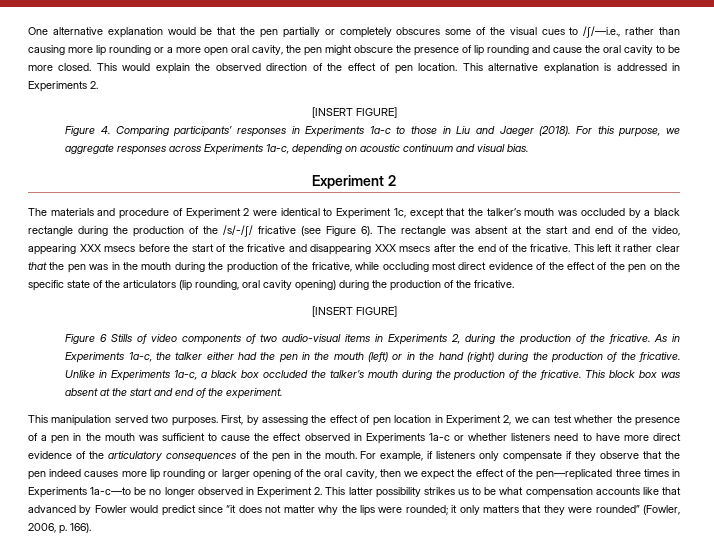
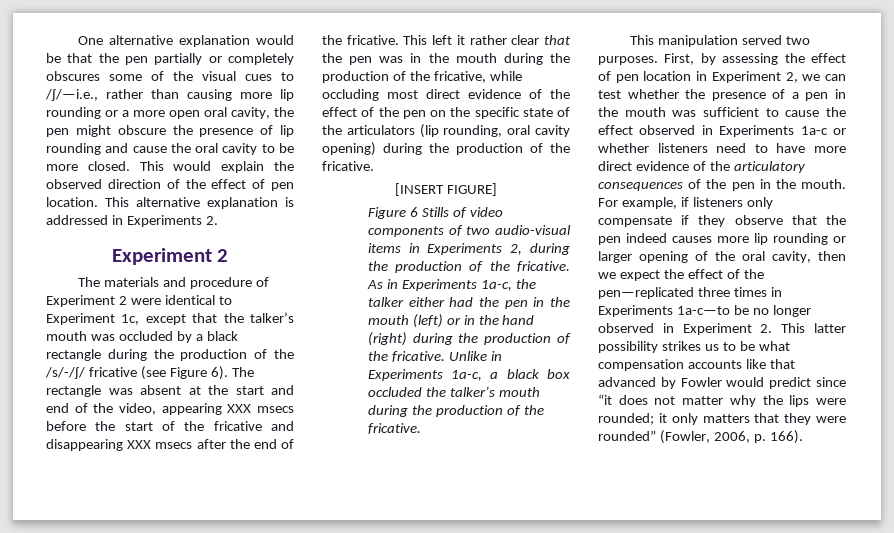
  This alternative explanation is addressed in Experiments 2.
- [INSERT FIGURE]
- Figure 4. Comparing participants’ responses in Experiments 1a-c to those in Liu and Jaeger (2018). For this purpose, we aggregate responses across Experiments 1a-c, depending on acoustic continuum and visual bias.
- This block box was absent at the start and end of the experiment.

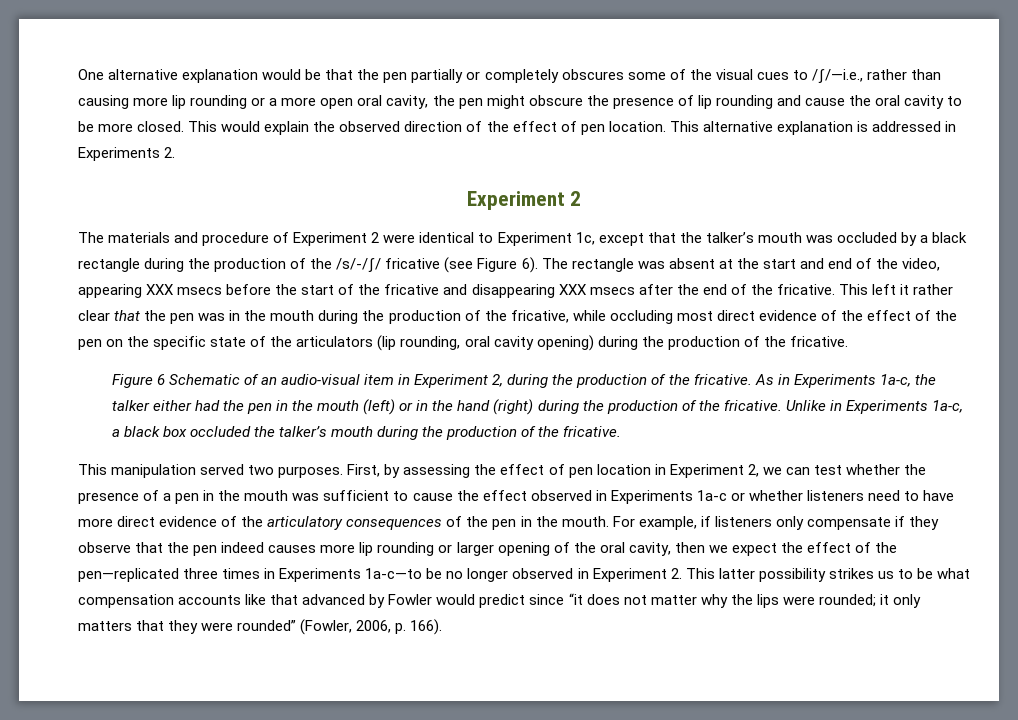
- [INSERT FIGURE]
- Figure 6 Stills of video components of two audio-visual items in Experiments 2, during the production of the fricative.
+ Figure 6 Schematic of an audio-visual item in Experiment 2, during the production of the fricative.

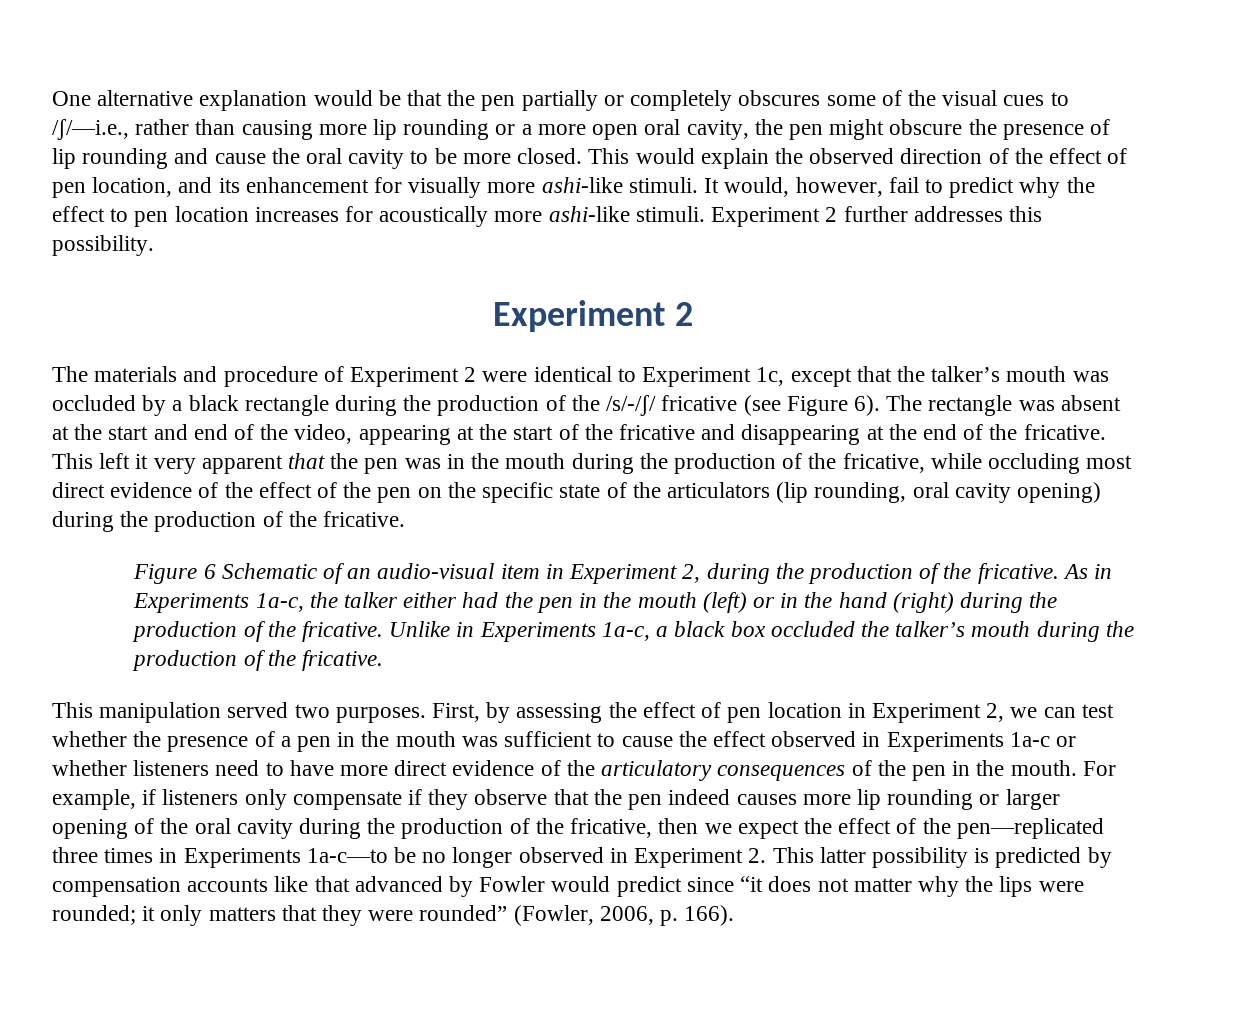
- This would explain the observed direction of the effect of pen location. This alternative explanation is addressed in Experiments 2.
+ This would explain the observed direction of the effect of pen location, and its enhancement for visually more ashi-like stimuli. It would, however, fail to predict why the effect to pen location increases for acoustically more ashi-like stimuli. Experiment 2 further addresses this possibility.
- The rectangle was absent at the start and end of the video, appearing XXX msecs before the start of the fricative and disappearing XXX msecs after the end of the fricative.
+ The rectangle was absent at the start and end of the video, appearing at the start of the fricative and disappearing at the end of the fricative.
- This left it rather clear that the pen was in the mouth during the production of the fricative, while occluding most direct evidence of the effect of the pen on the specific state of the articulators (lip rounding, oral cavity opening) during the production of the fricative.
+ This left it very apparent that the pen was in the mouth during the production of the fricative, while occluding most direct evidence of the effect of the pen on the specific state of the articulators (lip rounding, oral cavity opening) during the production of the fricative.
- For example, if listeners only compensate if they observe that the pen indeed causes more lip rounding or larger opening of the oral cavity, then we expect the effect of the pen—replicated three times in Experiments 1a-c—to be no longer observed in Experiment 2. This latter possibility strikes us to be what compensation accounts like that advanced by Fowler would predict since “it does not matter why the lips were rounded;
+ For example, if listeners only compensate if they observe that the pen indeed causes more lip rounding or larger opening of the oral cavity during the production of the fricative, then we expect the effect of the pen—replicated three times in Experiments 1a-c—to be no longer observed in Experiment 2. This latter possibility is predicted by compensation accounts like that advanced by Fowler would predict since “it does not matter why the lips were rounded;

